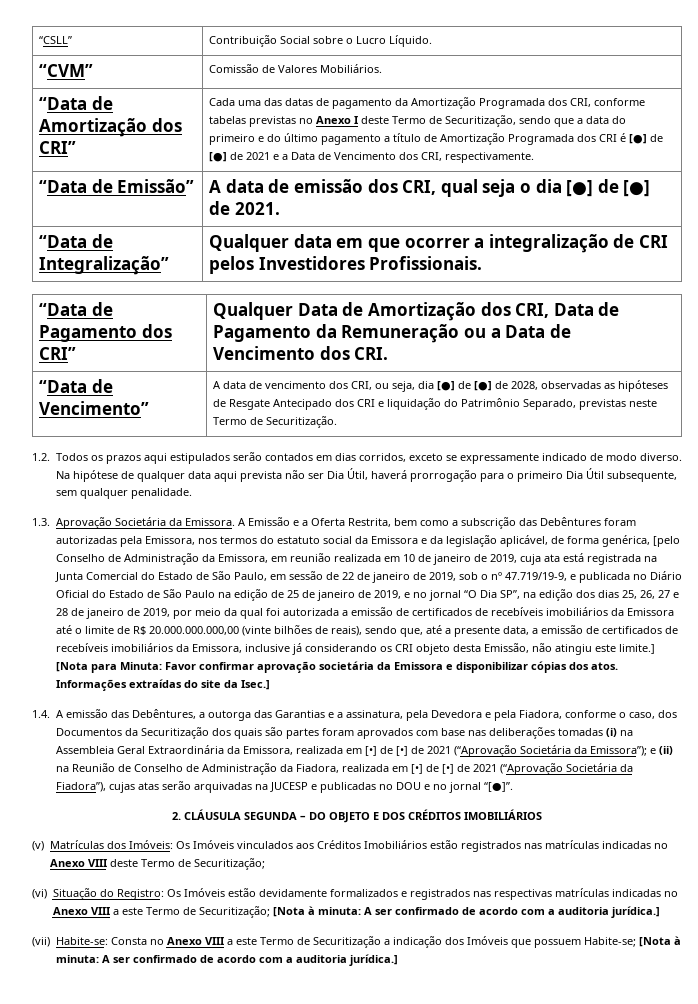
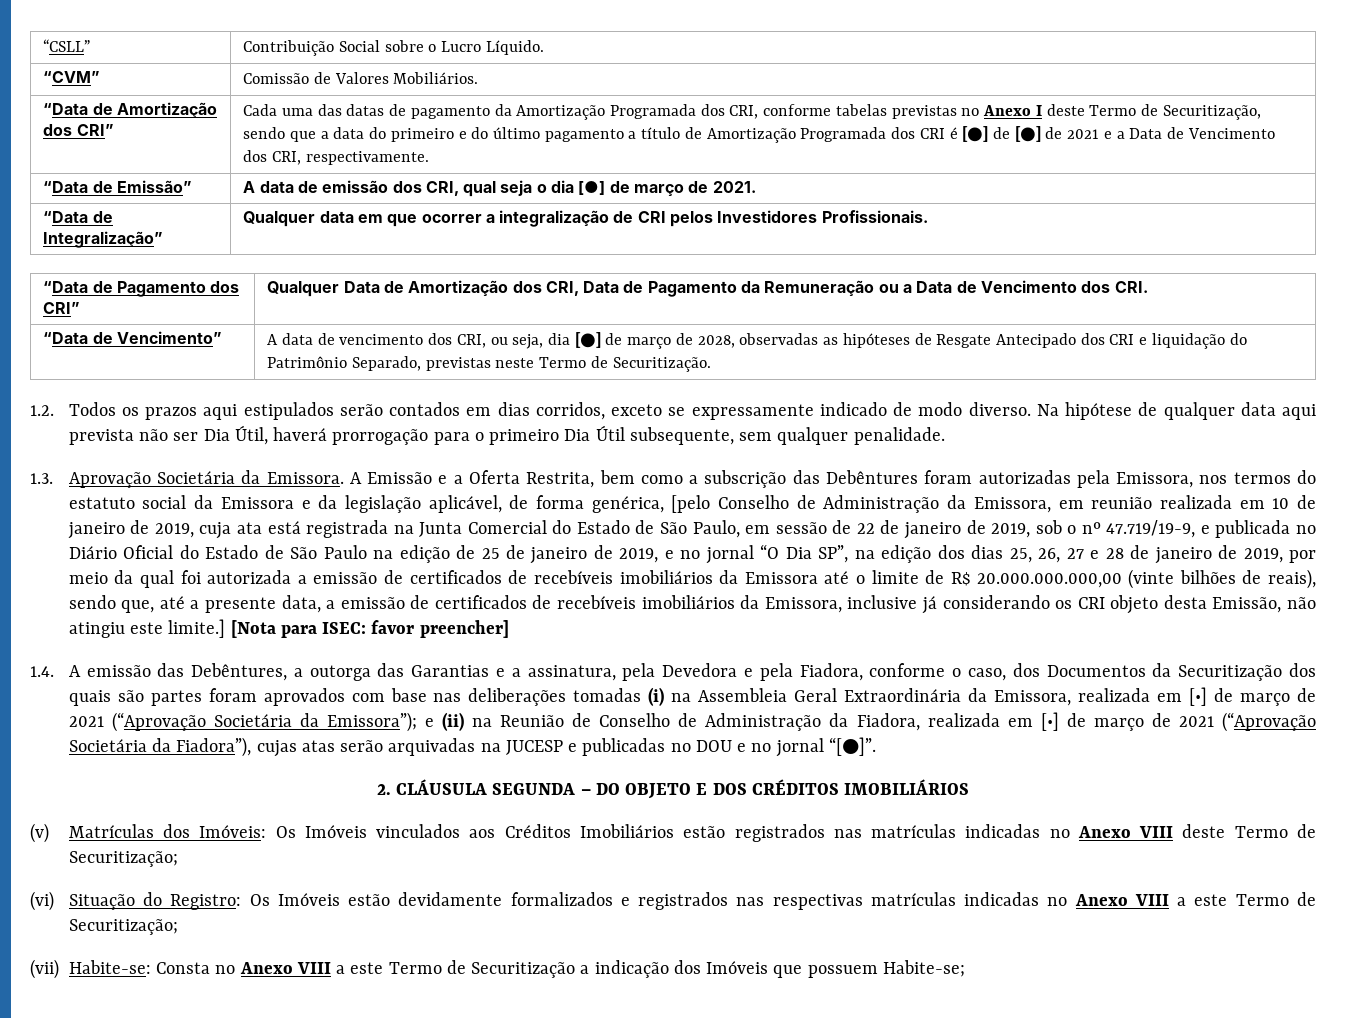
- “Data de Emissão” | A data de emissão dos CRI, qual seja o dia [●] de [●] de 2021.
+ “Data de Emissão” | A data de emissão dos CRI, qual seja o dia [●] de março de 2021.
- “Data de Vencimento” | A data de vencimento dos CRI, ou seja, dia [●] de [●] de 2028, observadas as hipóteses de Resgate Antecipado dos CRI e liquidação do Patrimônio Separado, previstas neste Termo de Securitização.
+ “Data de Vencimento” | A data de vencimento dos CRI, ou seja, dia [●] de março de 2028, observadas as hipóteses de Resgate Antecipado dos CRI e liquidação do Patrimônio Separado, previstas neste Termo de Securitização.
- [Nota para Minuta: Favor confirmar aprovação societária da Emissora e disponibilizar cópias dos atos. Informações extraídas do site da Isec.]
+ [Nota para ISEC: favor preencher]
- 1.4. A emissão das Debêntures, a outorga das Garantias e a assinatura, pela Devedora e pela Fiadora, conforme o caso, dos Documentos da Securitização dos quais são partes foram aprovados com base nas deliberações tomadas (i) na Assembleia Geral Extraordinária da Emissora, realizada em [•] de [•] de 2021 (“Aprovação Societária da Emissora”);
+ 1.4. A emissão das Debêntures, a outorga das Garantias e a assinatura, pela Devedora e pela Fiadora, conforme o caso, dos Documentos da Securitização dos quais são partes foram aprovados com base nas deliberações tomadas (i) na Assembleia Geral Extraordinária da Emissora, realizada em [•] de março de 2021 (“Aprovação Societária da Emissora”);
- e (ii) na Reunião de Conselho de Administração da Fiadora, realizada em [•] de [•] de 2021 (“Aprovação Societária da Fiadora”), cujas atas serão arquivadas na JUCESP e publicadas no DOU e no jornal “[●]”.
+ e (ii) na Reunião de Conselho de Administração da Fiadora, realizada em [•] de março de 2021 (“Aprovação Societária da Fiadora”), cujas atas serão arquivadas na JUCESP e publicadas no DOU e no jornal “[●]”.
- (vi) Situação do Registro: Os Imóveis estão devidamente formalizados e registrados nas respectivas matrículas indicadas no Anexo VIII a este Termo de Securitização; [Nota à minuta: A ser confirmado de acordo com a auditoria jurídica.]
+ (vi) Situação do Registro: Os Imóveis estão devidamente formalizados e registrados nas respectivas matrículas indicadas no Anexo VIII a este Termo de Securitização;
- (vii) Habite-se: Consta no Anexo VIII a este Termo de Securitização a indicação dos Imóveis que possuem Habite-se; [Nota à minuta: A ser confirmado de acordo com a auditoria jurídica.]
+ (vii) Habite-se: Consta no Anexo VIII a este Termo de Securitização a indicação dos Imóveis que possuem Habite-se;

